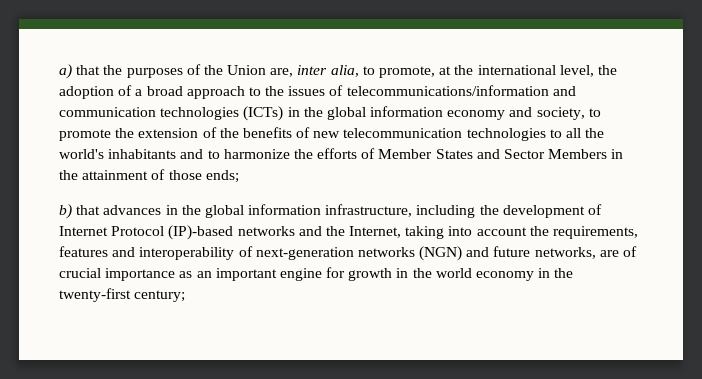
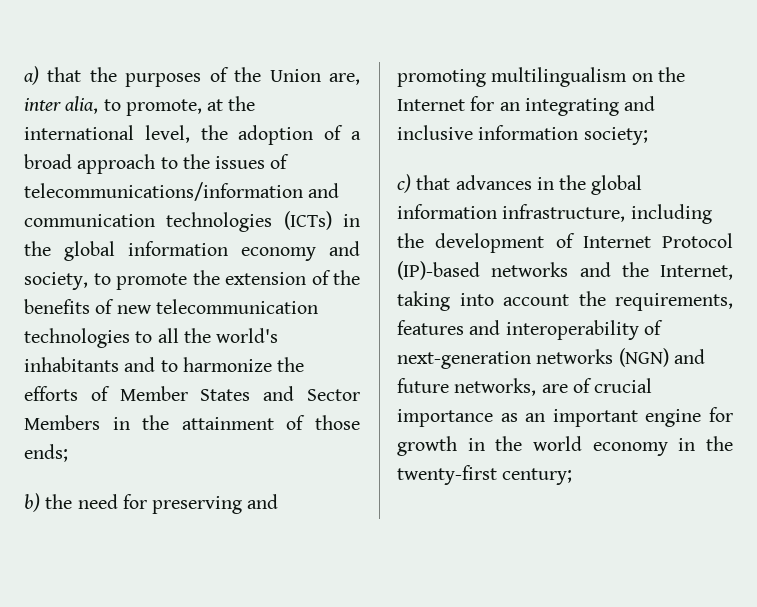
- b) that advances in the global information infrastructure, including the development of Internet Protocol (IP)-based networks and the Internet, taking into account the requirements, features and interoperability of next-generation networks (NGN) and future networks, are of crucial importance as an important engine for growth in the world economy in the twenty-first century;
+ b) the need for preserving and promoting multilingualism on the Internet for an integrating and inclusive information society;
+ c) that advances in the global information infrastructure, including the development of Internet Protocol (IP)-based networks and the Internet, taking into account the requirements, features and interoperability of next-generation networks (NGN) and future networks, are of crucial importance as an important engine for growth in the world economy in the twenty-first century;

